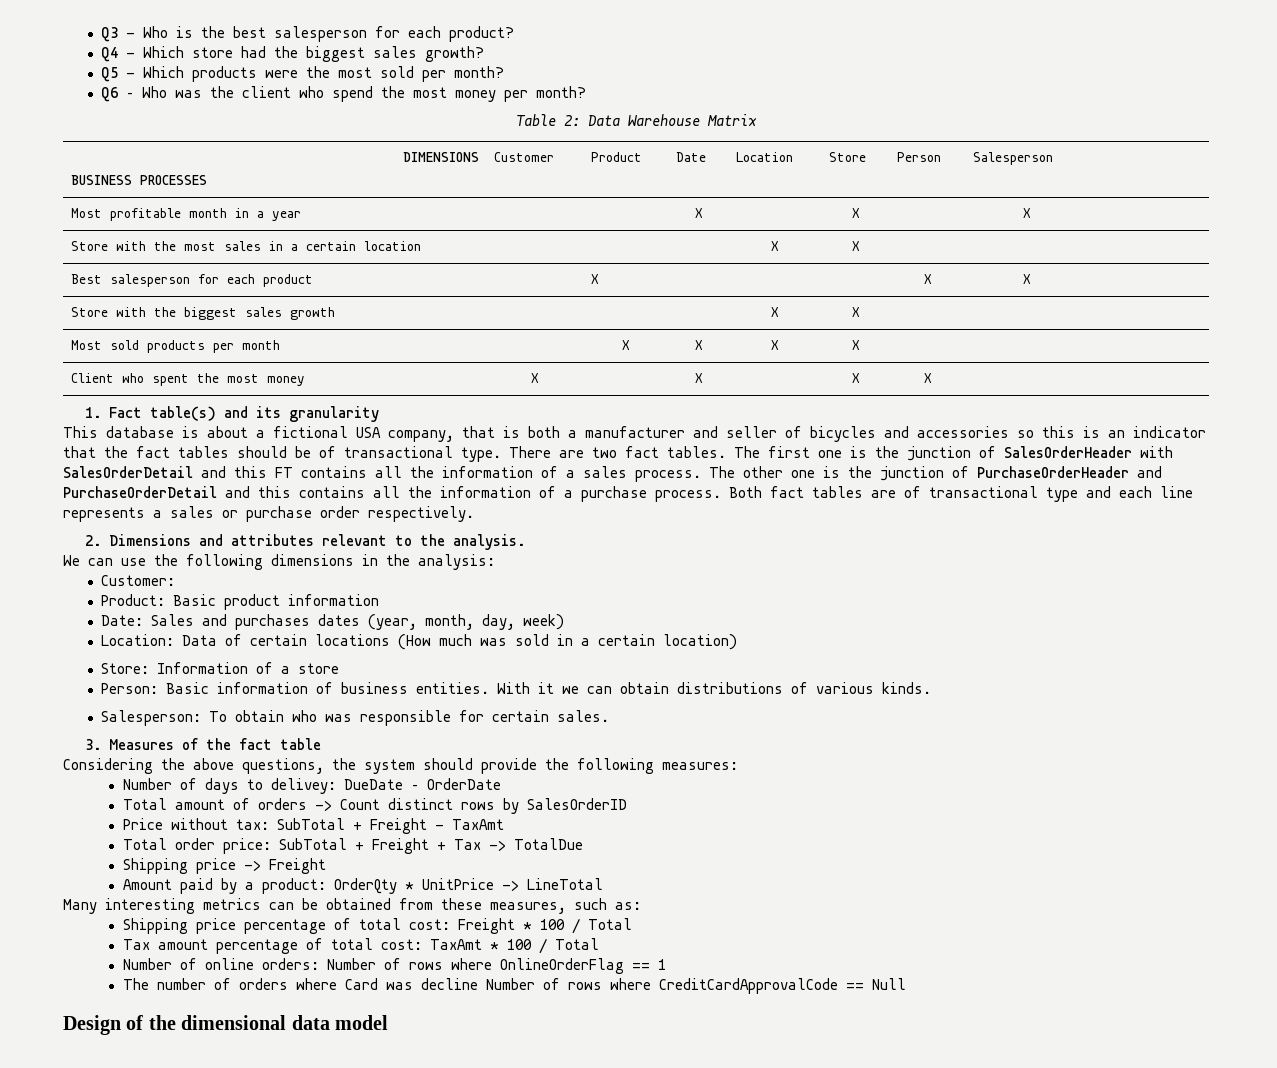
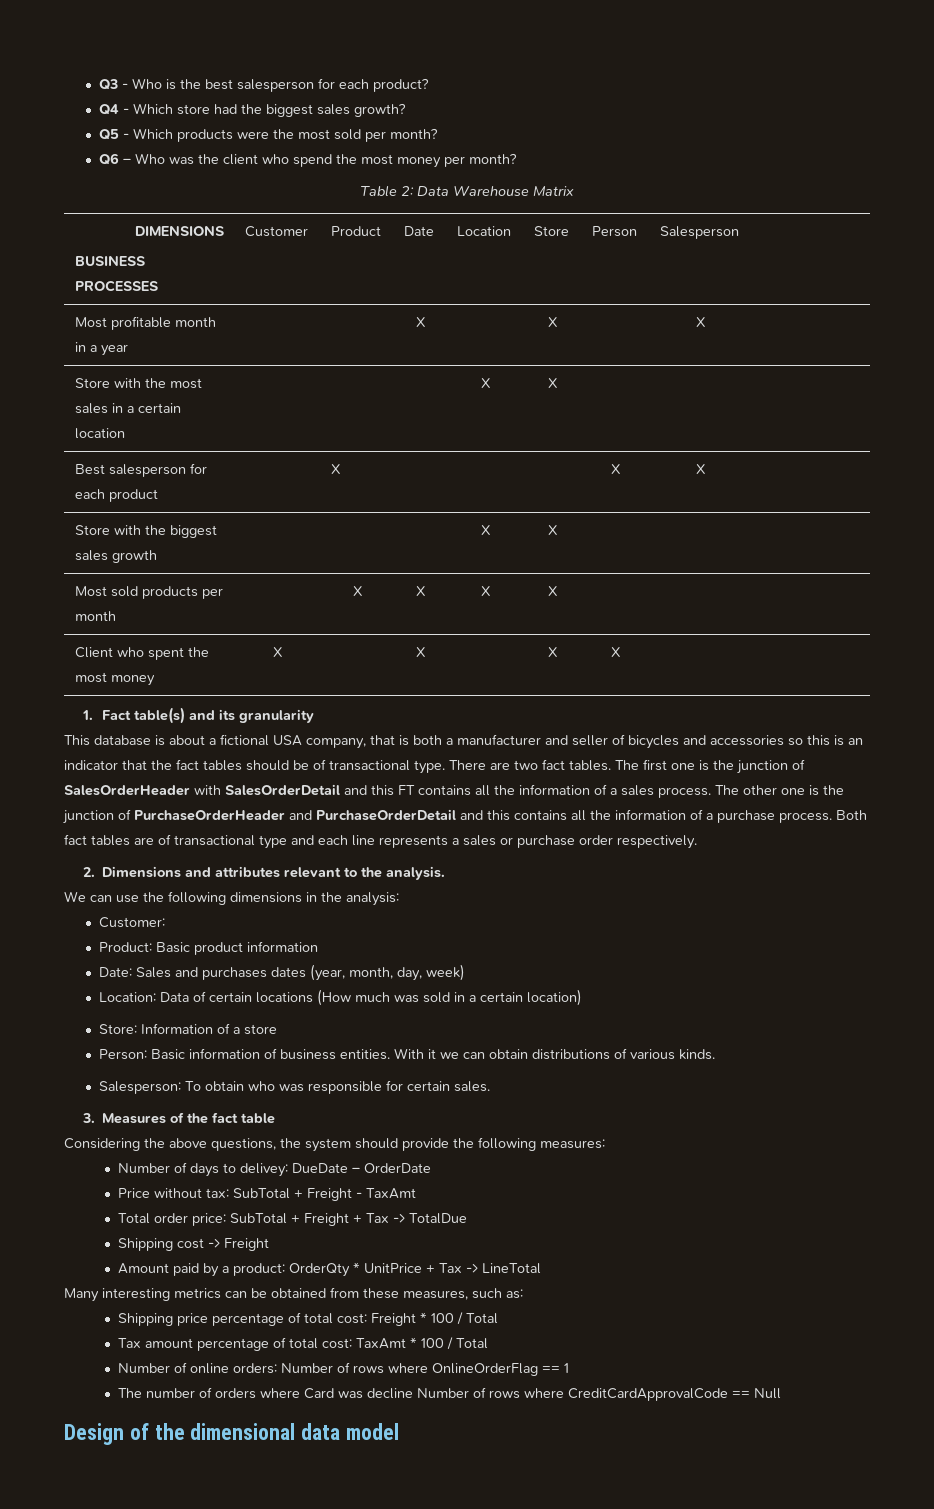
- Total amount of orders -> Count distinct rows by SalesOrderID
- Shipping price -> Freight
+ Shipping cost -> Freight
- Amount paid by a product: OrderQty * UnitPrice -> LineTotal
+ Amount paid by a product: OrderQty * UnitPrice + Tax -> LineTotal

